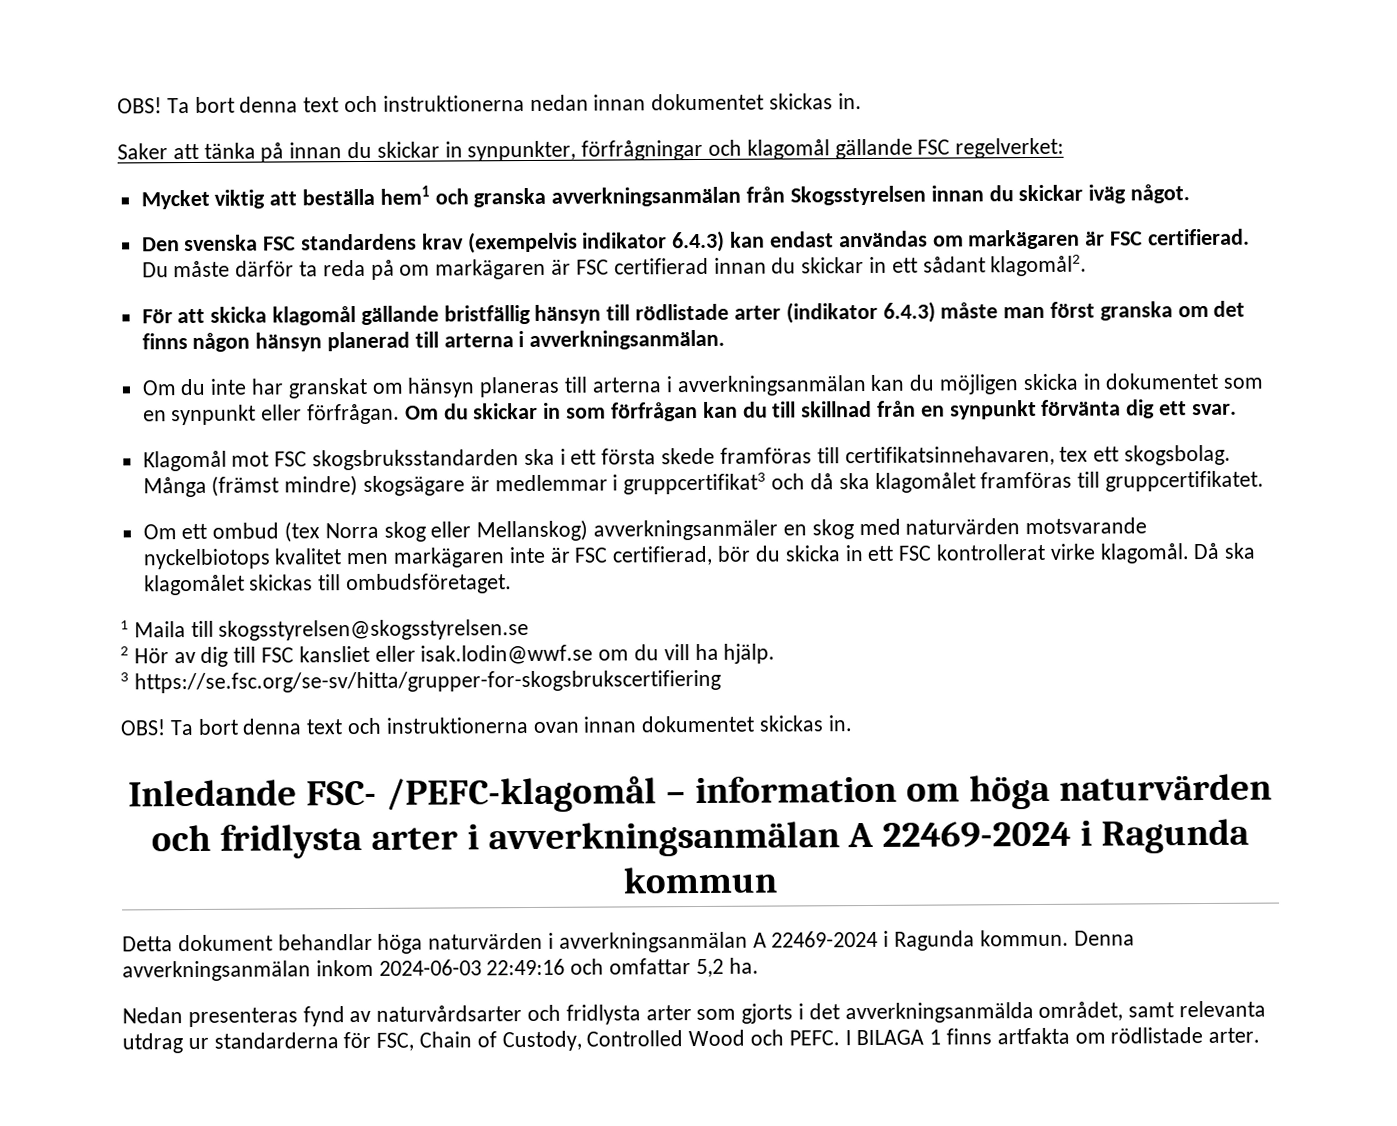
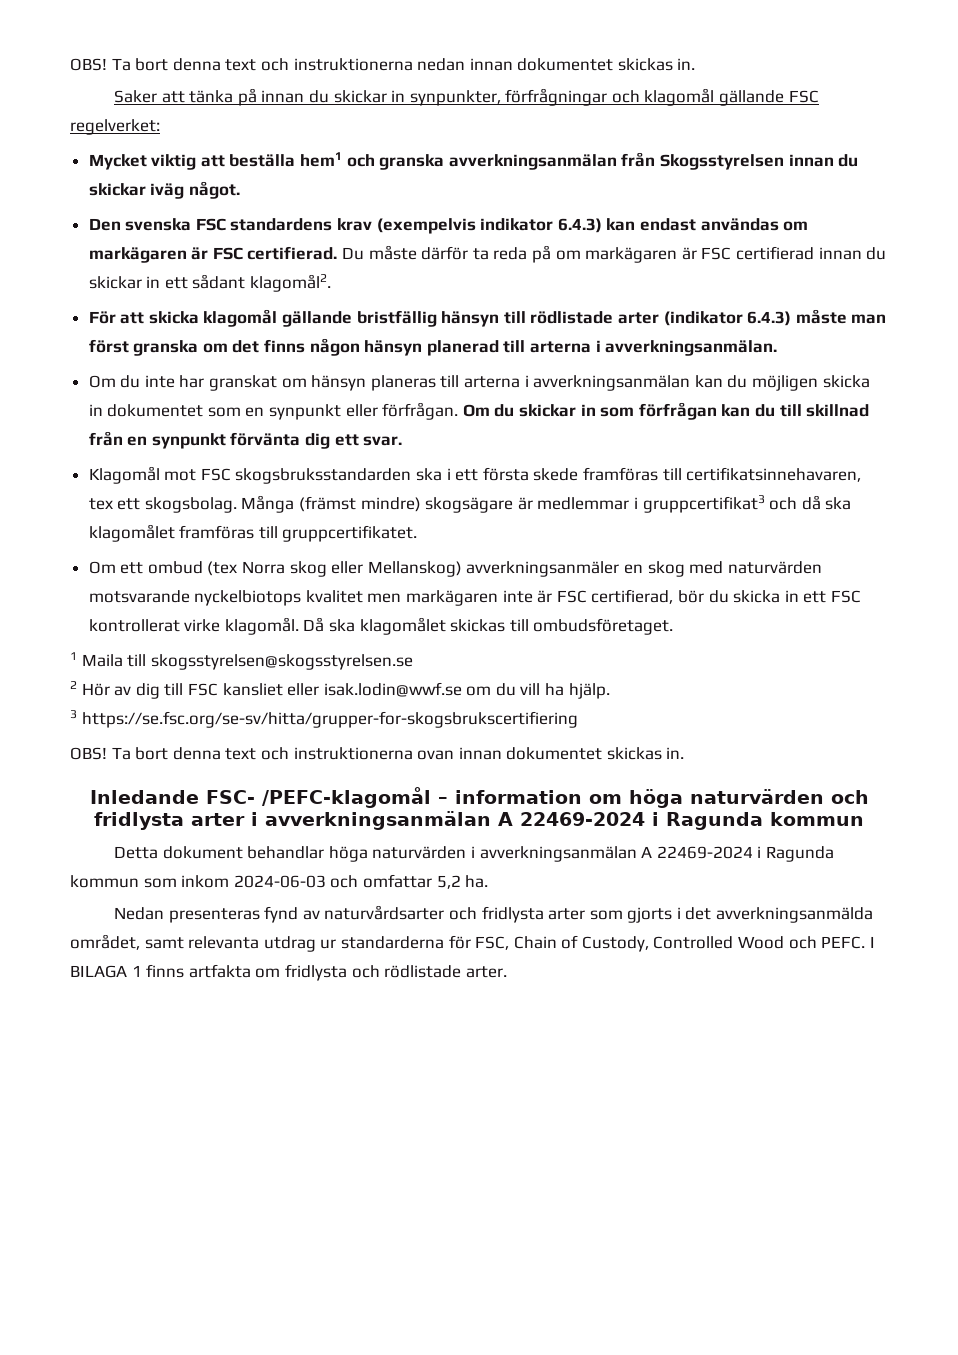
- Detta dokument behandlar höga naturvärden i avverkningsanmälan A 22469-2024 i Ragunda kommun. Denna avverkningsanmälan inkom 2024-06-03 22:49:16 och omfattar 5,2 ha.
+ Detta dokument behandlar höga naturvärden i avverkningsanmälan A 22469-2024 i Ragunda kommun som inkom 2024-06-03 och omfattar 5,2 ha.
- I BILAGA 1 finns artfakta om rödlistade arter.
+ I BILAGA 1 finns artfakta om fridlysta och rödlistade arter.

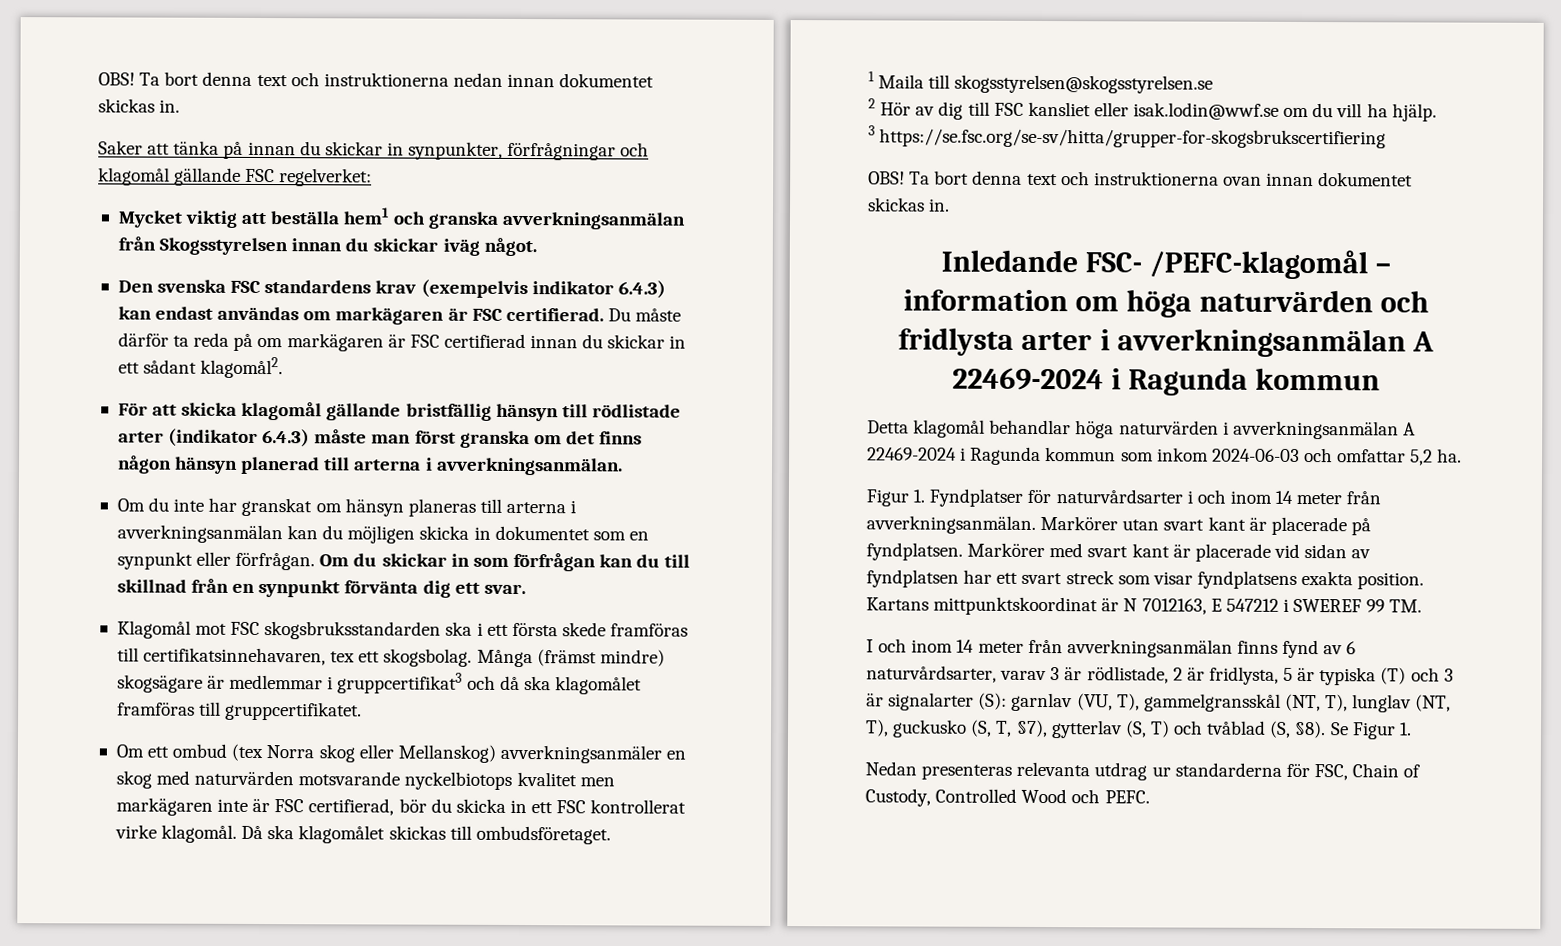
- Detta dokument behandlar höga naturvärden i avverkningsanmälan A 22469-2024 i Ragunda kommun som inkom 2024-06-03 och omfattar 5,2 ha.
+ Detta klagomål behandlar höga naturvärden i avverkningsanmälan A 22469-2024 i Ragunda kommun som inkom 2024-06-03 och omfattar 5,2 ha.
- Nedan presenteras fynd av naturvårdsarter och fridlysta arter som gjorts i det avverkningsanmälda området, samt relevanta utdrag ur standarderna för FSC, Chain of Custody, Controlled Wood och PEFC. I BILAGA 1 finns artfakta om fridlysta och rödlistade arter.
+ Figur 1. Fyndplatser för naturvårdsarter i och inom 14 meter från avverkningsanmälan. Markörer utan svart kant är placerade på fyndplatsen. Markörer med svart kant är placerade vid sidan av fyndplatsen har ett svart streck som visar fyndplatsens exakta position. Kartans mittpunktskoordinat är N 7012163, E 547212 i SWEREF 99 TM.
+ I och inom 14 meter från avverkningsanmälan finns fynd av 6 naturvårdsarter, varav 3 är rödlistade, 2 är fridlysta, 5 är typiska (T) och 3 är signalarter (S): garnlav (VU, T), gammelgransskål (NT, T), lunglav (NT, T), guckusko (S, T, §7), gytterlav (S, T) och tvåblad (S, §8). Se Figur 1.
+ Nedan presenteras relevanta utdrag ur standarderna för FSC, Chain of Custody, Controlled Wood och PEFC.

